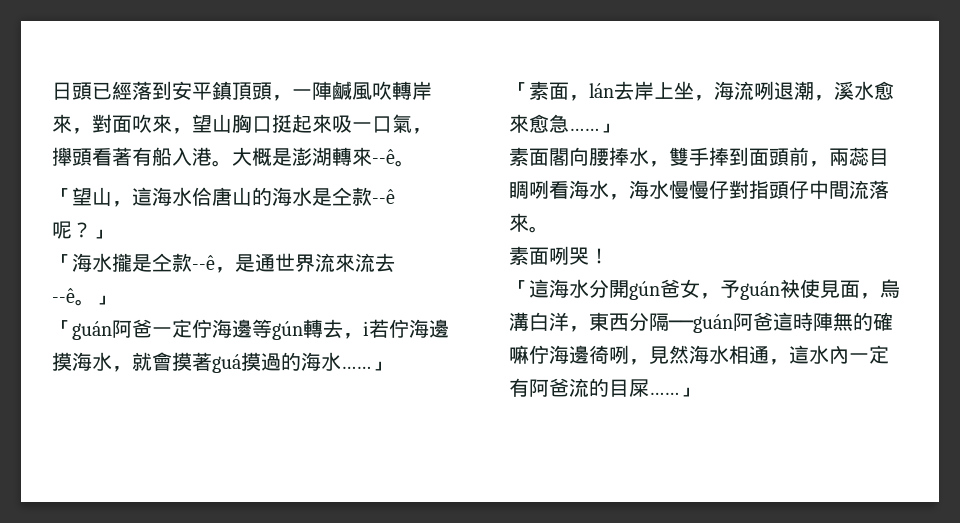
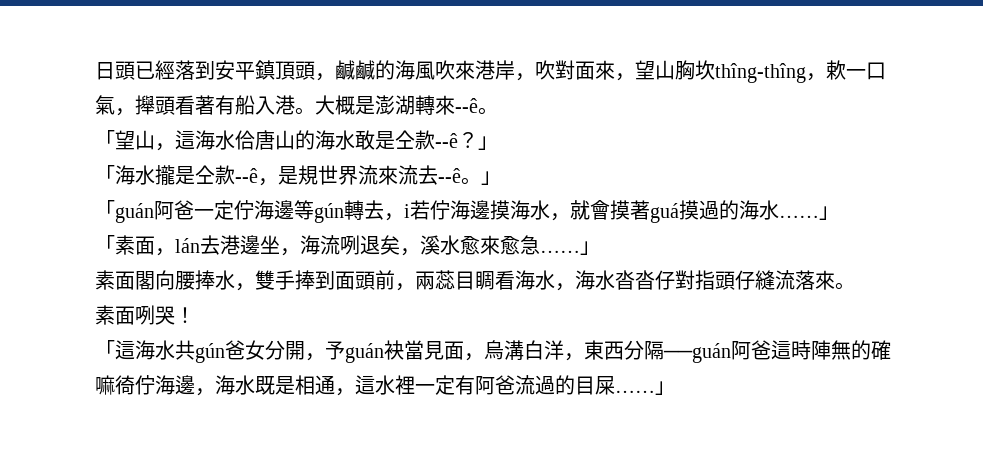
- 日頭已經落到安平鎮頂頭，一陣鹹風吹轉岸來，對面吹來，望山胸口挺起來吸一口氣，攑頭看著有船入港。
+ 日頭已經落到安平鎮頂頭，鹹鹹的海風吹來港岸，吹對面來，望山胸坎thîng-thîng，欶一口氣，攑頭看著有船入港。
- 「望山，這海水佮唐山的海水是仝款--ê呢？」
+ 「望山，這海水佮唐山的海水敢是仝款--ê？」
- 「海水攏是仝款--ê，是通世界流來流去--ê。」
+ 「海水攏是仝款--ê，是規世界流來流去--ê。」
- 「素面，lán去岸上坐，海流咧退潮，溪水愈來愈急……」
+ 「素面，lán去港邊坐，海流咧退矣，溪水愈來愈急……」
- 素面閣向腰捧水，雙手捧到面頭前，兩蕊目睭咧看海水，海水慢慢仔對指頭仔中間流落來。
+ 素面閣向腰捧水，雙手捧到面頭前，兩蕊目睭看海水，海水沓沓仔對指頭仔縫流落來。
- 「這海水分開gún爸女，予guán袂使見面，烏溝白洋，東西分隔──guán阿爸這時陣無的確嘛佇海邊徛咧，見然海水相通，這水內一定有阿爸流的目屎……」
+ 「這海水共gún爸女分開，予guán袂當見面，烏溝白洋，東西分隔──guán阿爸這時陣無的確嘛徛佇海邊，海水既是相通，這水裡一定有阿爸流過的目屎……」

